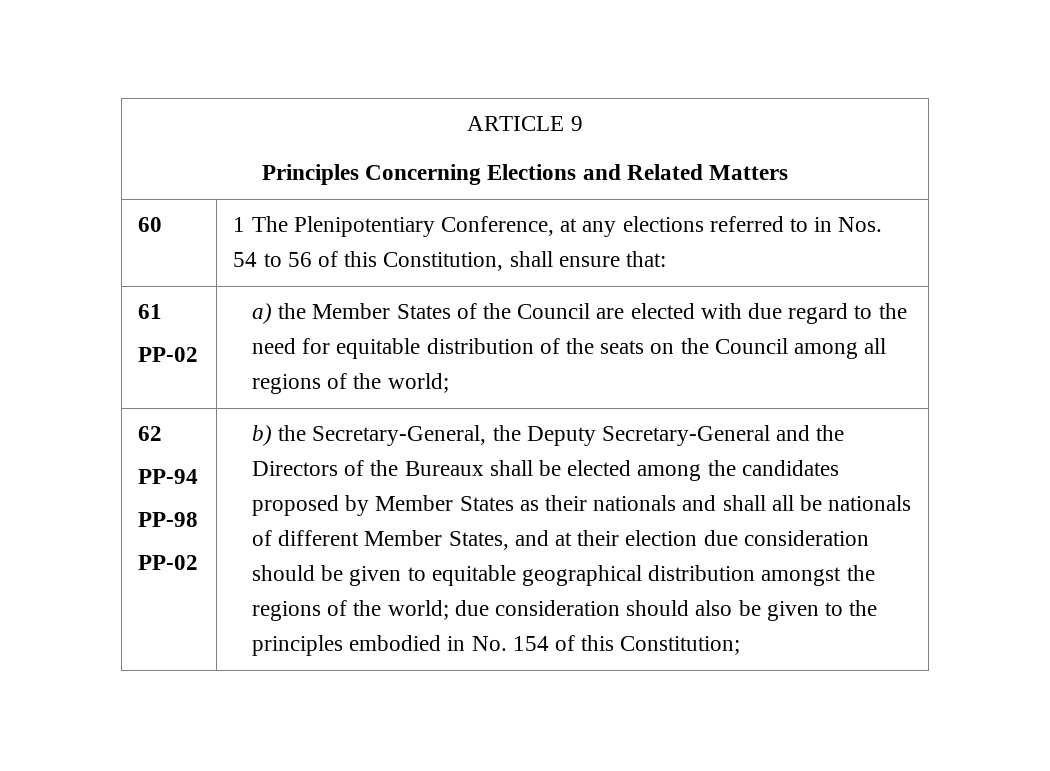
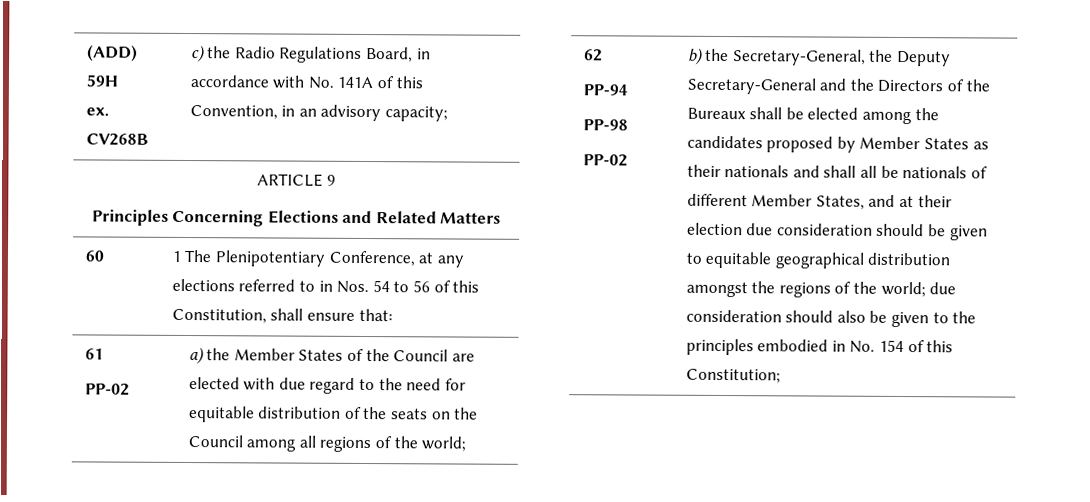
+ (ADD) 59H
+ ex. CV268B | c) the Radio Regulations Board, in accordance with No. 141A of this Convention, in an advisory capacity;

